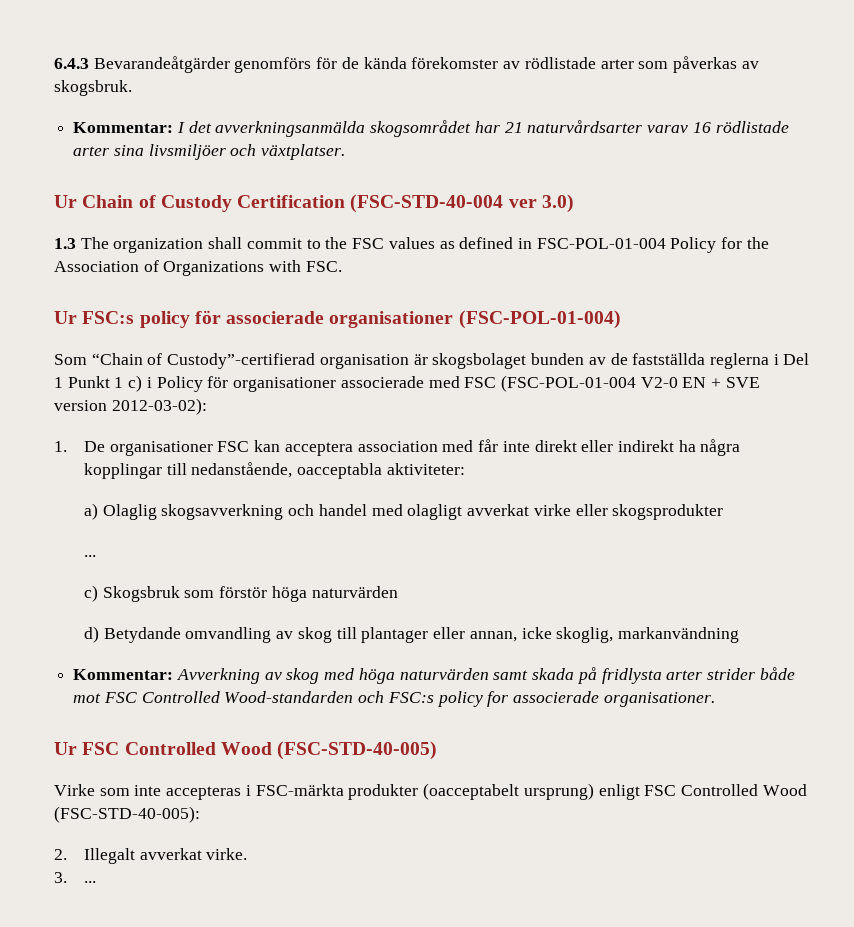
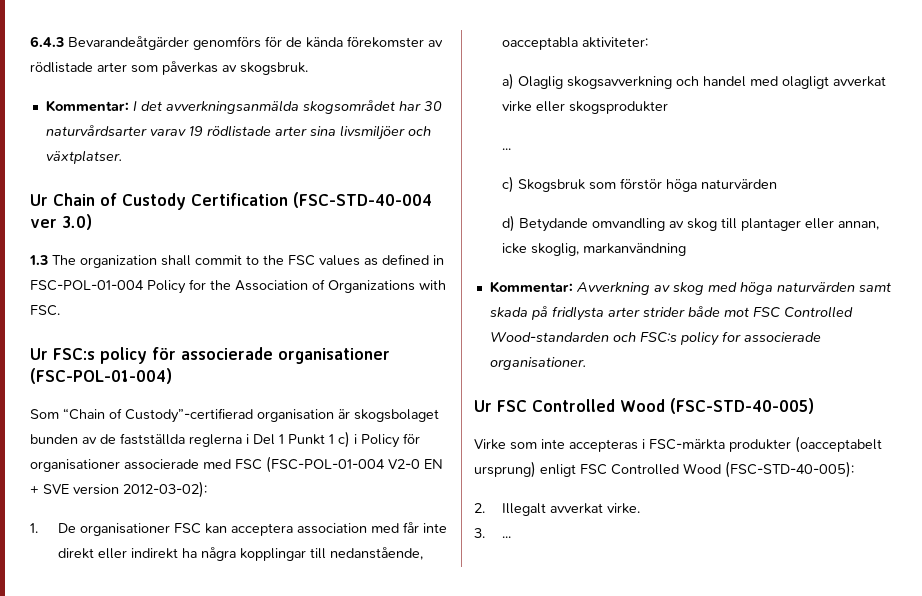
- Kommentar: I det avverkningsanmälda skogsområdet har 21 naturvårdsarter varav 16 rödlistade arter sina livsmiljöer och växtplatser.
+ Kommentar: I det avverkningsanmälda skogsområdet har 30 naturvårdsarter varav 19 rödlistade arter sina livsmiljöer och växtplatser.

